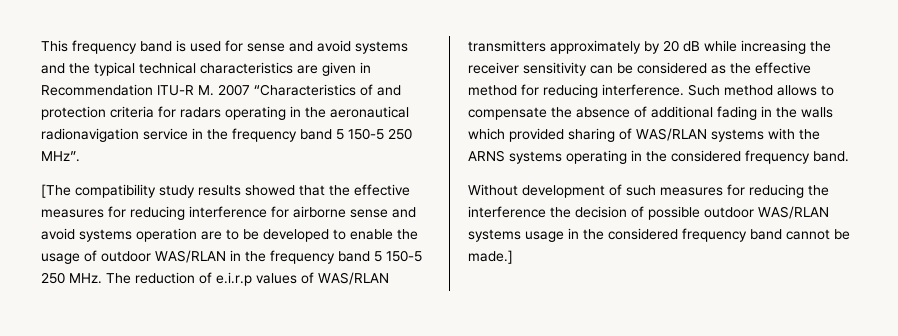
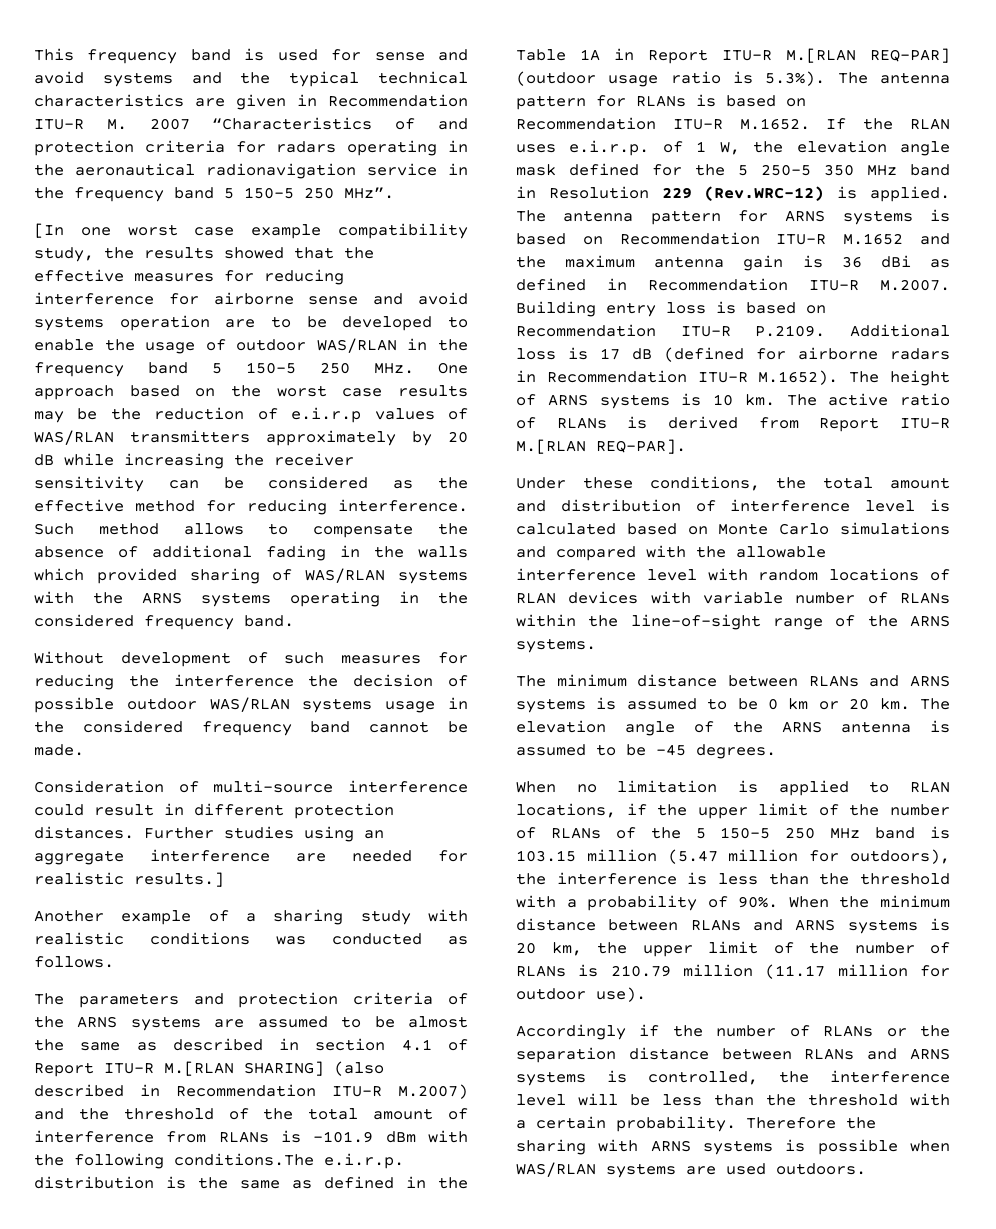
- [The compatibility study results showed that the effective measures for reducing interference for airborne sense and avoid systems operation are to be developed to enable the usage of outdoor WAS/RLAN in the frequency band 5 150-5 250 MHz. The reduction of e.i.r.p values of WAS/RLAN transmitters approximately by 20 dB while increasing the receiver sensitivity can be considered as the effective method for reducing interference.
+ [In one worst case example compatibility study, the results showed that the effective measures for reducing interference for airborne sense and avoid systems operation are to be developed to enable the usage of outdoor WAS/RLAN in the frequency band 5 150-5 250 MHz. One approach based on the worst case results may be the reduction of e.i.r.p values of WAS/RLAN transmitters approximately by 20 dB while increasing the receiver sensitivity can be considered as the effective method for reducing interference.
- Without development of such measures for reducing the interference the decision of possible outdoor WAS/RLAN systems usage in the considered frequency band cannot be made.]
+ Without development of such measures for reducing the interference the decision of possible outdoor WAS/RLAN systems usage in the considered frequency band cannot be made.
+ Consideration of multi-source interference could result in different protection distances. Further studies using an aggregate interference are needed for realistic results.]
+ Another example of a sharing study with realistic conditions was conducted as follows.
+ The parameters and protection criteria of the ARNS systems are assumed to be almost the same as described in section 4.1 of Report ITU-R M.[RLAN SHARING] (also described in Recommendation ITU-R M.2007) and the threshold of the total amount of interference from RLANs is -101.9 dBm with the following conditions.The e.i.r.p. distribution is the same as defined in the Table 1A in Report ITU-R M.[RLAN REQ-PAR] (outdoor usage ratio is 5.3%). The antenna pattern for RLANs is based on Recommendation ITU-R M.1652. If the RLAN uses e.i.r.p. of 1 W, the elevation angle mask defined for the 5 250-5 350 MHz band in Resolution 229 (Rev.WRC-12) is applied. The antenna pattern for ARNS systems is based on Recommendation ITU-R M.1652 and the maximum antenna gain is 36 dBi as defined in Recommendation ITU-R M.2007. Building entry loss is based on Recommendation ITU-R P.2109. Additional loss is 17 dB (defined for airborne radars in Recommendation ITU-R M.1652). The height of ARNS systems is 10 km. The active ratio of RLANs is derived from Report ITU-R M.[RLAN REQ-PAR].
+ Under these conditions, the total amount and distribution of interference level is calculated based on Monte Carlo simulations and compared with the allowable interference level with random locations of RLAN devices with variable number of RLANs within the line-of-sight range of the ARNS systems.
+ The minimum distance between RLANs and ARNS systems is assumed to be 0 km or 20 km. The elevation angle of the ARNS antenna is assumed to be -45 degrees.
+ When no limitation is applied to RLAN locations, if the upper limit of the number of RLANs of the 5 150-5 250 MHz band is 103.15 million (5.47 million for outdoors), the interference is less than the threshold with a probability of 90%. When the minimum distance between RLANs and ARNS systems is 20 km, the upper limit of the number of RLANs is 210.79 million (11.17 million for outdoor use).
+ Accordingly if the number of RLANs or the separation distance between RLANs and ARNS systems is controlled, the interference level will be less than the threshold with a certain probability. Therefore the sharing with ARNS systems is possible when WAS/RLAN systems are used outdoors.

